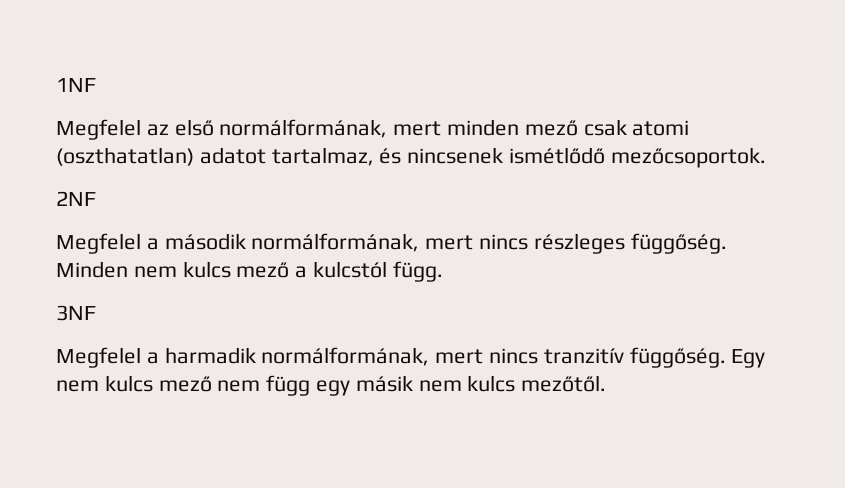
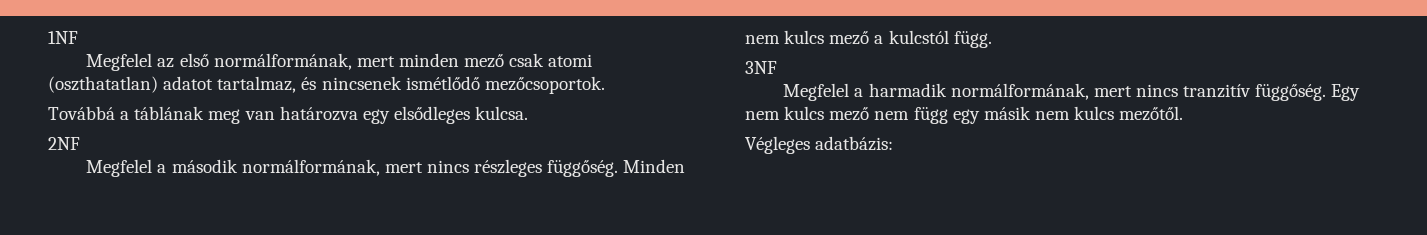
+ Továbbá a táblának meg van határozva egy elsődleges kulcsa.
+ Végleges adatbázis:

